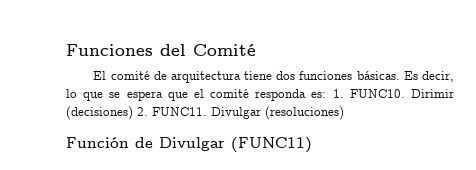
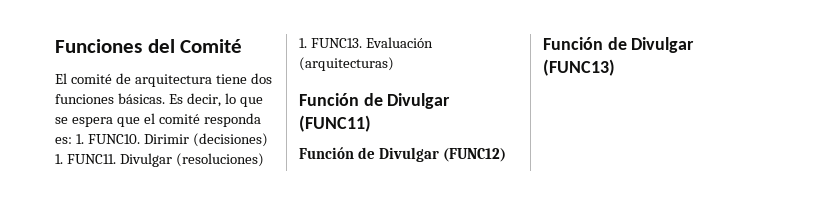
- Dirimir (decisiones) 2. FUNC11.
+ Dirimir (decisiones) 1. FUNC11.
- Divulgar (resoluciones)
+ Divulgar (resoluciones) 1. FUNC13. Evaluación (arquitecturas)
+ Función de Divulgar (FUNC12)
+ Función de Divulgar (FUNC13)

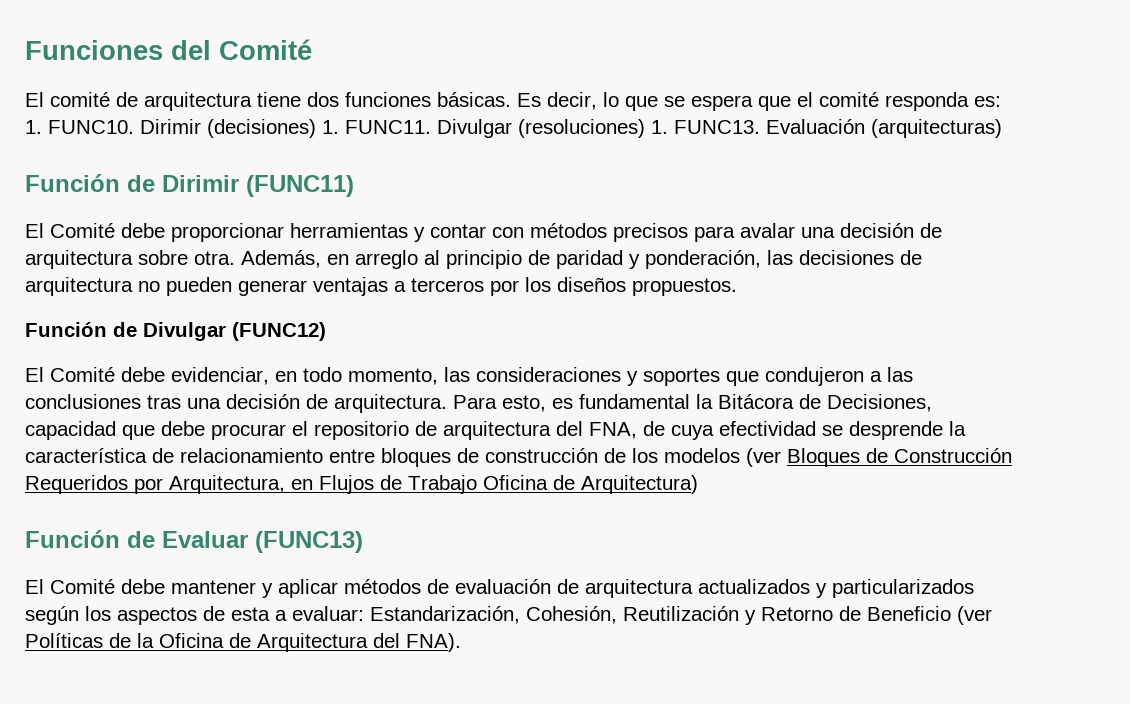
- Función de Divulgar (FUNC11)
+ Función de Dirimir (FUNC11)
+ El Comité debe proporcionar herramientas y contar con métodos precisos para avalar una decisión de arquitectura sobre otra. Además, en arreglo al principio de paridad y ponderación, las decisiones de arquitectura no pueden generar ventajas a terceros por los diseños propuestos.
  Función de Divulgar (FUNC12)
- Función de Divulgar (FUNC13)
+ El Comité debe evidenciar, en todo momento, las consideraciones y soportes que condujeron a las conclusiones tras una decisión de arquitectura. Para esto, es fundamental la Bitácora de Decisiones, capacidad que debe procurar el repositorio de arquitectura del FNA, de cuya efectividad se desprende la característica de relacionamiento entre bloques de construcción de los modelos (ver Bloques de Construcción Requeridos por Arquitectura, en Flujos de Trabajo Oficina de Arquitectura)
+ Función de Evaluar (FUNC13)
+ El Comité debe mantener y aplicar métodos de evaluación de arquitectura actualizados y particularizados según los aspectos de esta a evaluar: Estandarización, Cohesión, Reutilización y Retorno de Beneficio (ver Políticas de la Oficina de Arquitectura del FNA).

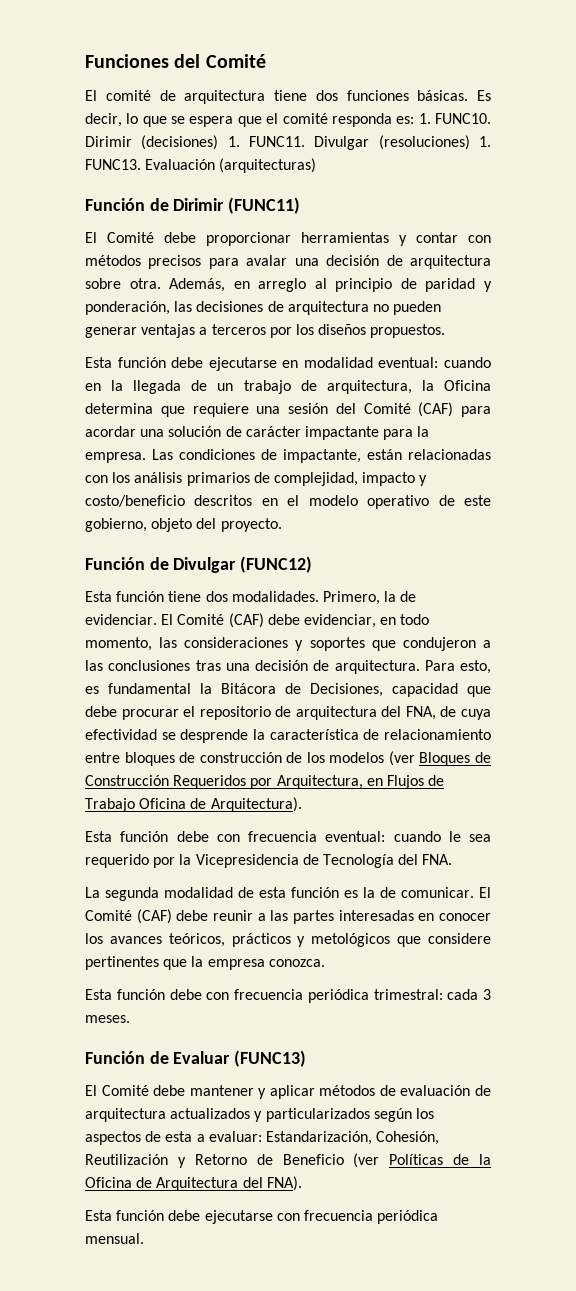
+ Esta función debe ejecutarse en modalidad eventual: cuando en la llegada de un trabajo de arquitectura, la Oficina determina que requiere una sesión del Comité (CAF) para acordar una solución de carácter impactante para la empresa. Las condiciones de impactante, están relacionadas con los análisis primarios de complejidad, impacto y costo/beneficio descritos en el modelo operativo de este gobierno, objeto del proyecto.
  Función de Divulgar (FUNC12)
- El Comité debe evidenciar, en todo momento, las consideraciones y soportes que condujeron a las conclusiones tras una decisión de arquitectura.
+ Esta función tiene dos modalidades. Primero, la de evidenciar. El Comité (CAF) debe evidenciar, en todo momento, las consideraciones y soportes que condujeron a las conclusiones tras una decisión de arquitectura.
- Para esto, es fundamental la Bitácora de Decisiones, capacidad que debe procurar el repositorio de arquitectura del FNA, de cuya efectividad se desprende la característica de relacionamiento entre bloques de construcción de los modelos (ver Bloques de Construcción Requeridos por Arquitectura, en Flujos de Trabajo Oficina de Arquitectura)
+ Para esto, es fundamental la Bitácora de Decisiones, capacidad que debe procurar el repositorio de arquitectura del FNA, de cuya efectividad se desprende la característica de relacionamiento entre bloques de construcción de los modelos (ver Bloques de Construcción Requeridos por Arquitectura, en Flujos de Trabajo Oficina de Arquitectura).
+ Esta función debe con frecuencia eventual: cuando le sea requerido por la Vicepresidencia de Tecnología del FNA.
+ La segunda modalidad de esta función es la de comunicar. El Comité (CAF) debe reunir a las partes interesadas en conocer los avances teóricos, prácticos y metológicos que considere pertinentes que la empresa conozca.
+ Esta función debe con frecuencia periódica trimestral: cada 3 meses.
+ Esta función debe ejecutarse con frecuencia periódica mensual.

